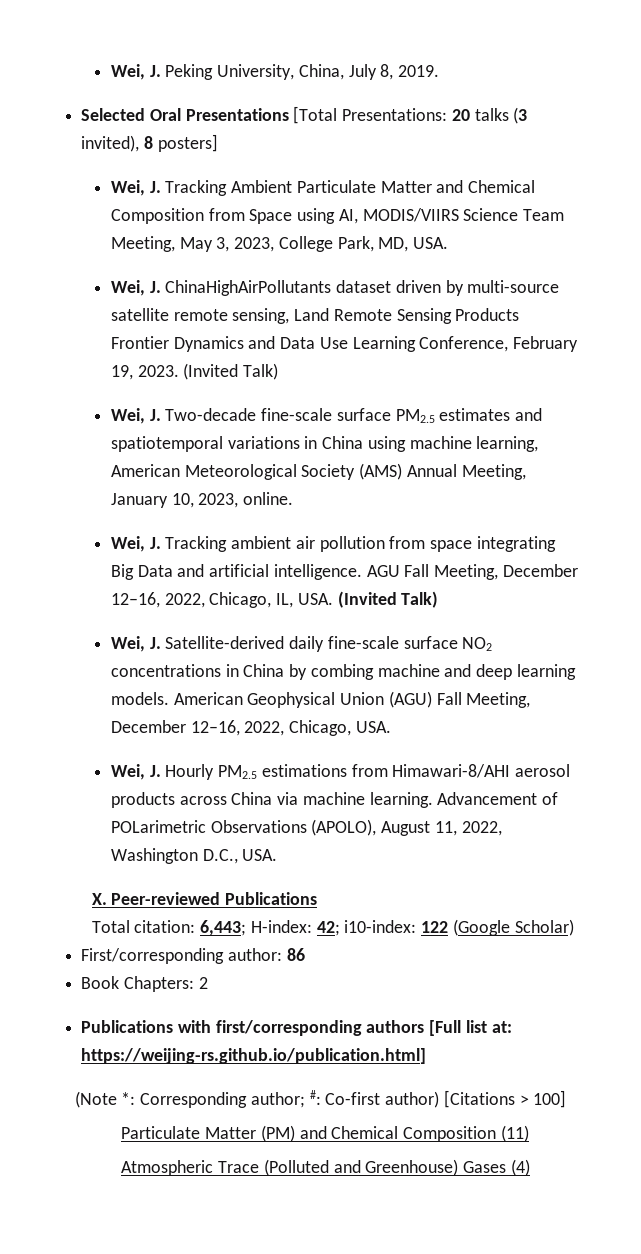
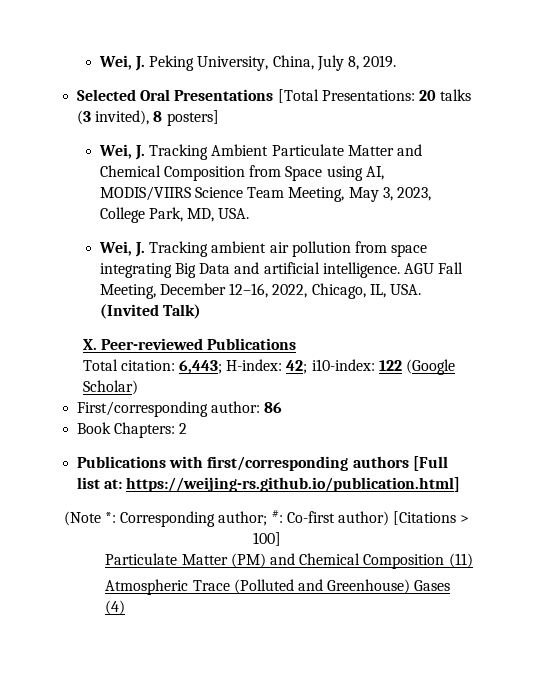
- Wei, J. ChinaHighAirPollutants dataset driven by multi-source satellite remote sensing, Land Remote Sensing Products Frontier Dynamics and Data Use Learning Conference, February 19, 2023. (Invited Talk)
- Wei, J. Two-decade fine-scale surface PM2.5 estimates and spatiotemporal variations in China using machine learning, American Meteorological Society (AMS) Annual Meeting, January 10, 2023, online.
- Wei, J. Satellite-derived daily fine-scale surface NO2 concentrations in China by combing machine and deep learning models. American Geophysical Union (AGU) Fall Meeting, December 12–16, 2022, Chicago, USA.
- Wei, J. Hourly PM2.5 estimations from Himawari-8/AHI aerosol products across China via machine learning. Advancement of POLarimetric Observations (APOLO), August 11, 2022, Washington D.C., USA.

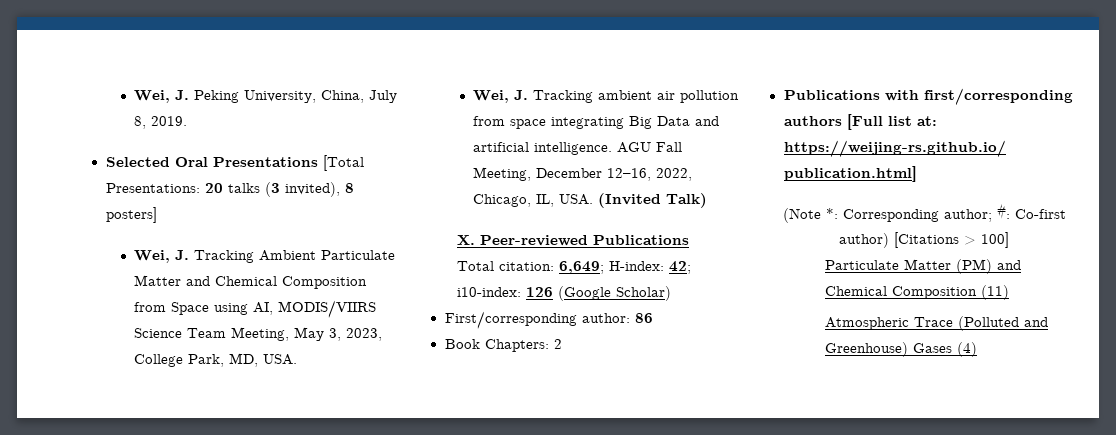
- Total citation: 6,443; H-index: 42; i10-index: 122 (Google Scholar)
+ Total citation: 6,649; H-index: 42; i10-index: 126 (Google Scholar)

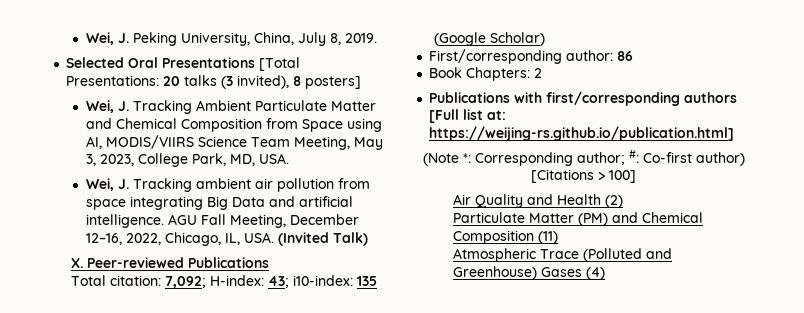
- Total citation: 6,649; H-index: 42; i10-index: 126 (Google Scholar)
+ Total citation: 7,092; H-index: 43; i10-index: 135 (Google Scholar)
+ Air Quality and Health (2)

